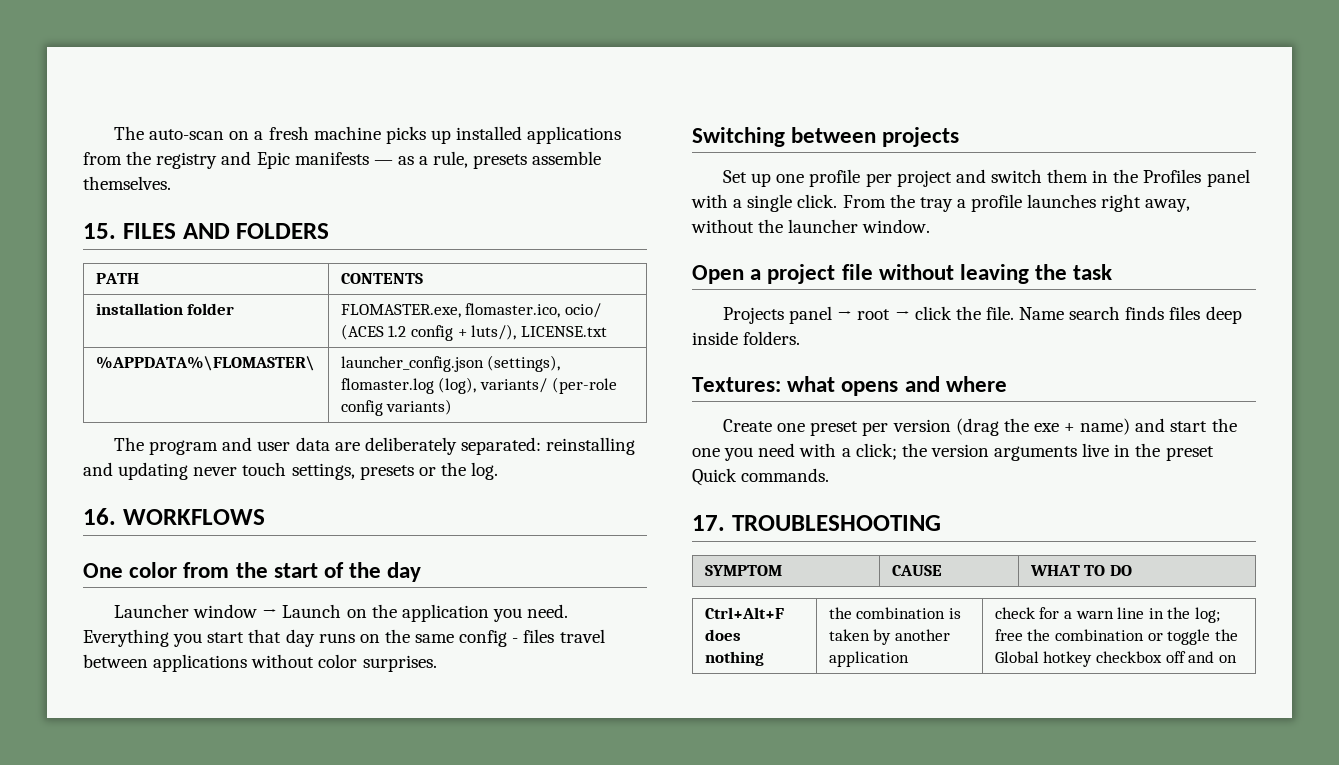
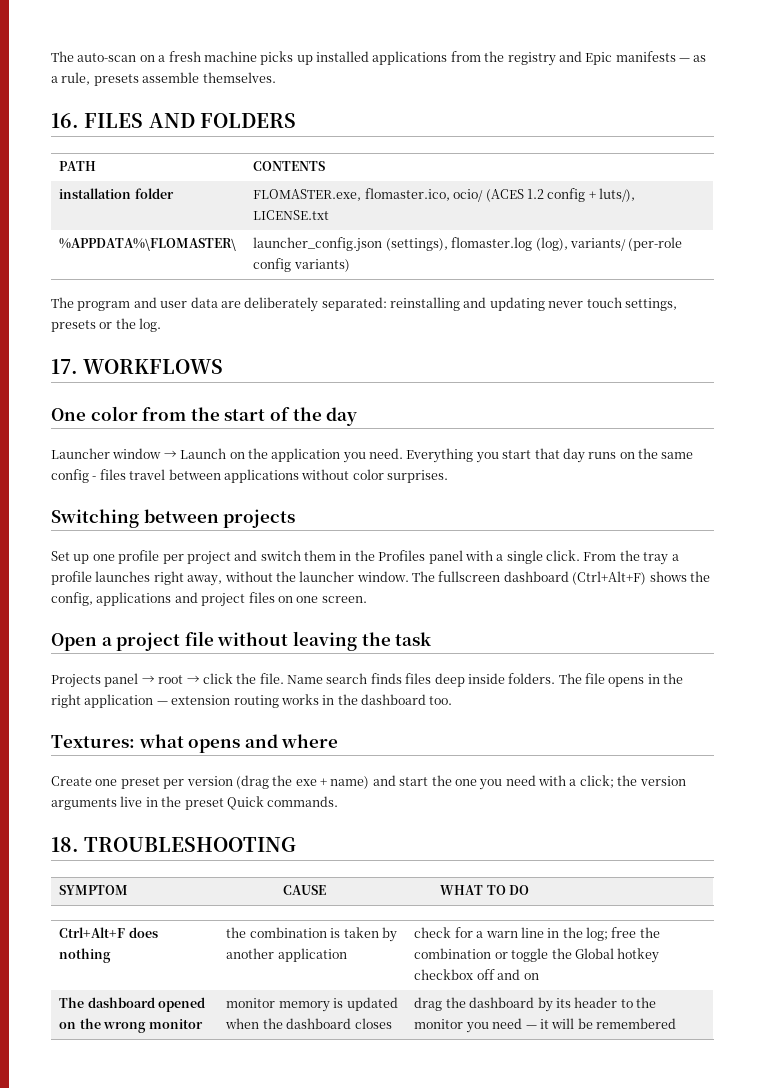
- 15. FILES AND FOLDERS
+ 16. FILES AND FOLDERS
- 16. WORKFLOWS
+ 17. WORKFLOWS
+ The fullscreen dashboard (Ctrl+Alt+F) shows the config, applications and project files on one screen.
+ The file opens in the right application — extension routing works in the dashboard too.
- 17. TROUBLESHOOTING
+ 18. TROUBLESHOOTING
+ The dashboard opened on the wrong monitor | monitor memory is updated when the dashboard closes | drag the dashboard by its header to the monitor you need — it will be remembered

